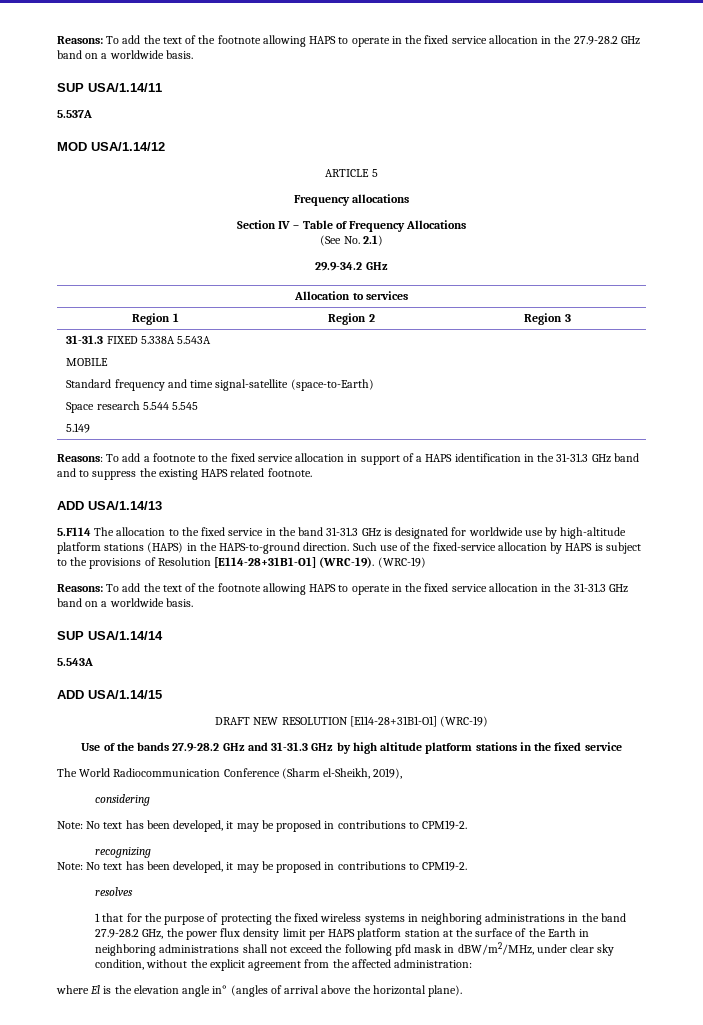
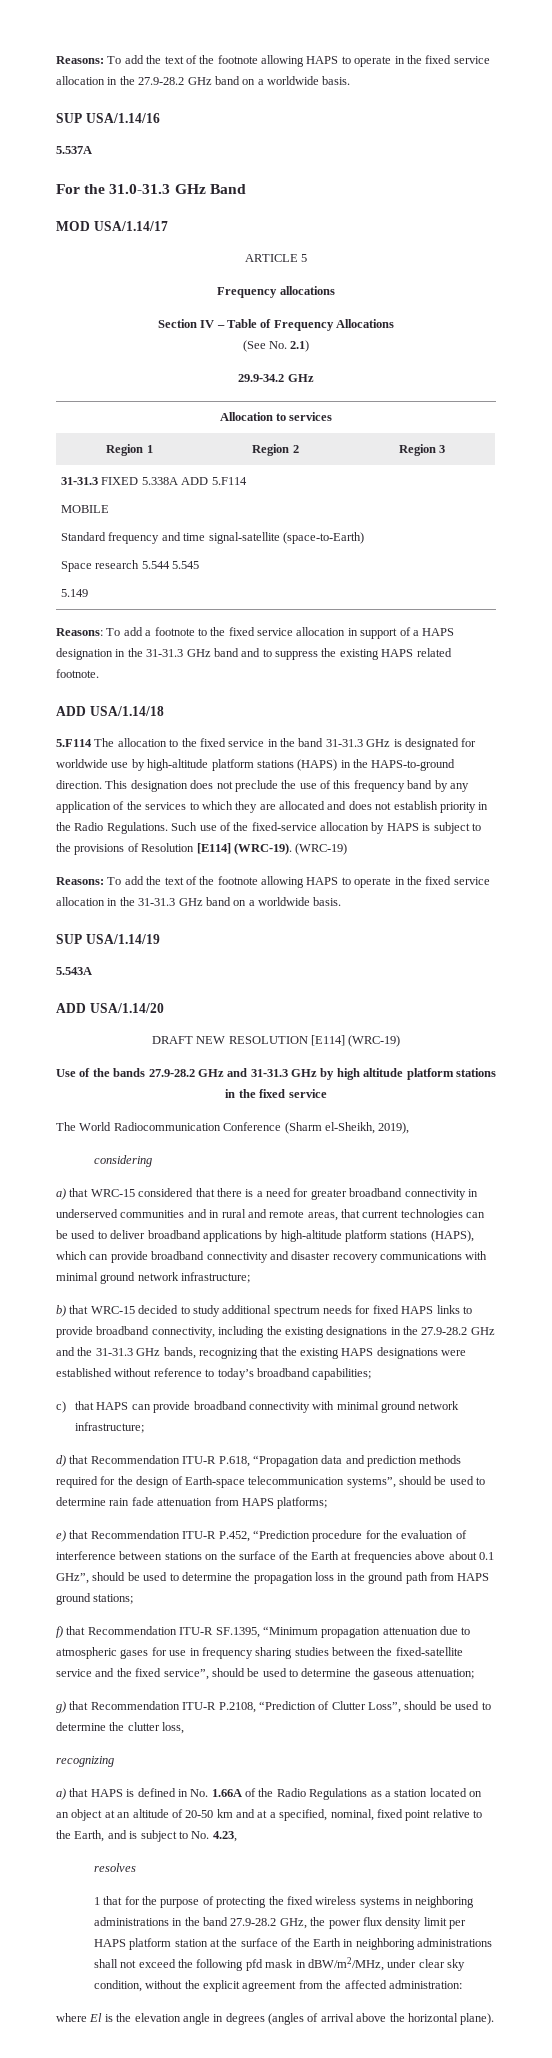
- SUP USA/1.14/11
+ SUP USA/1.14/16
+ For the 31.0-31.3 GHz Band
- MOD USA/1.14/12
+ MOD USA/1.14/17
- 31-31.3 FIXED 5.338A 5.543A
+ 31-31.3 FIXED 5.338A ADD 5.F114
- Reasons: To add a footnote to the fixed service allocation in support of a HAPS identification in the 31-31.3 GHz band and to suppress the existing HAPS related footnote.
+ Reasons: To add a footnote to the fixed service allocation in support of a HAPS designation in the 31-31.3 GHz band and to suppress the existing HAPS related footnote.
- ADD USA/1.14/13
+ ADD USA/1.14/18
+ This designation does not preclude the use of this frequency band by any application of the services to which they are allocated and does not establish priority in the Radio Regulations.
- Such use of the fixed-service allocation by HAPS is subject to the provisions of Resolution [E114-28+31B1-O1] (WRC-19).
+ Such use of the fixed-service allocation by HAPS is subject to the provisions of Resolution [E114] (WRC-19).
- SUP USA/1.14/14
+ SUP USA/1.14/19
- ADD USA/1.14/15
+ ADD USA/1.14/20
- DRAFT NEW RESOLUTION [E114-28+31B1-O1] (WRC-19)
+ DRAFT NEW RESOLUTION [E114] (WRC-19)
  considering
- Note: No text has been developed, it may be proposed in contributions to CPM19-2.
+ a) that WRC-15 considered that there is a need for greater broadband connectivity in underserved communities and in rural and remote areas, that current technologies can be used to deliver broadband applications by high-altitude platform stations (HAPS), which can provide broadband connectivity and disaster recovery communications with minimal ground network infrastructure;
+ b) that WRC-15 decided to study additional spectrum needs for fixed HAPS links to provide broadband connectivity, including the existing designations in the 27.9-28.2 GHz and the 31-31.3 GHz bands, recognizing that the existing HAPS designations were established without reference to today’s broadband capabilities;
+ c) that HAPS can provide broadband connectivity with minimal ground network infrastructure;
+ d) that Recommendation ITU-R P.618, “Propagation data and prediction methods required for the design of Earth-space telecommunication systems”, should be used to determine rain fade attenuation from HAPS platforms;
+ e) that Recommendation ITU-R P.452, “Prediction procedure for the evaluation of interference between stations on the surface of the Earth at frequencies above about 0.1 GHz”, should be used to determine the propagation loss in the ground path from HAPS ground stations;
+ f) that Recommendation ITU-R SF.1395, “Minimum propagation attenuation due to atmospheric gases for use in frequency sharing studies between the fixed-satellite service and the fixed service”, should be used to determine the gaseous attenuation;
+ g) that Recommendation ITU-R P.2108, “Prediction of Clutter Loss”, should be used to determine the clutter loss,
  recognizing
- Note: No text has been developed, it may be proposed in contributions to CPM19-2.
+ a) that HAPS is defined in No. 1.66A of the Radio Regulations as a station located on an object at an altitude of 20-50 km and at a specified, nominal, fixed point relative to the Earth, and is subject to No. 4.23,
- where El is the elevation angle in° (angles of arrival above the horizontal plane).
+ where El is the elevation angle in degrees (angles of arrival above the horizontal plane).

